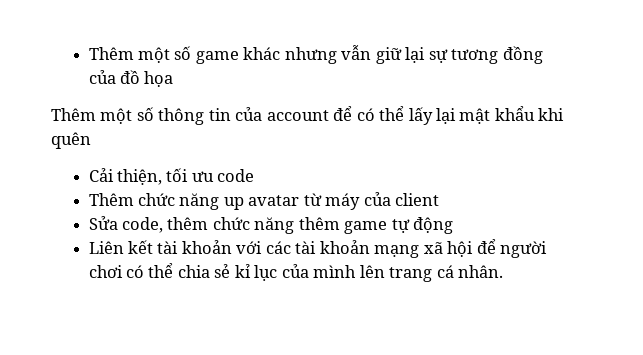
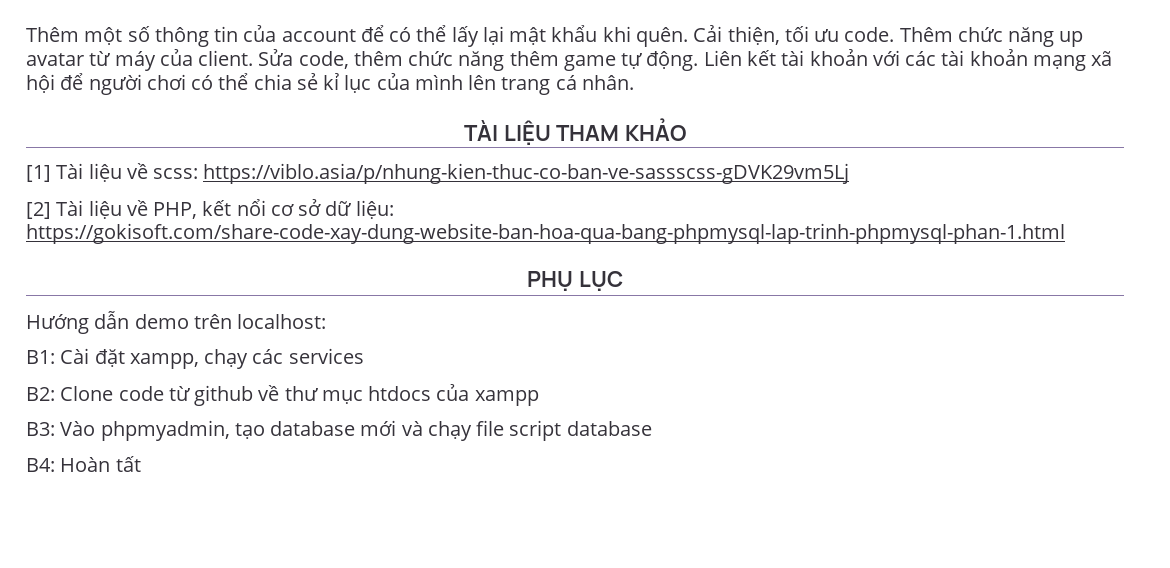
- Thêm một số game khác nhưng vẫn giữ lại sự tương đồng của đồ họa
- Thêm một số thông tin của account để có thể lấy lại mật khẩu khi quên
- Cải thiện, tối ưu code
- Thêm chức năng up avatar từ máy của client
- Sửa code, thêm chức năng thêm game tự động
- Liên kết tài khoản với các tài khoản mạng xã hội để người chơi có thể chia sẻ kỉ lục của mình lên trang cá nhân.
+ Thêm một số thông tin của account để có thể lấy lại mật khẩu khi quên. Cải thiện, tối ưu code. Thêm chức năng up avatar từ máy của client. Sửa code, thêm chức năng thêm game tự động. Liên kết tài khoản với các tài khoản mạng xã hội để người chơi có thể chia sẻ kỉ lục của mình lên trang cá nhân.
+ TÀI LIỆU THAM KHẢO
+ [1] Tài liệu về scss: https://viblo.asia/p/nhung-kien-thuc-co-ban-ve-sassscss-gDVK29vm5Lj
+ [2] Tài liệu về PHP, kết nổi cơ sở dữ liệu: https://gokisoft.com/share-code-xay-dung-website-ban-hoa-qua-bang-phpmysql-lap-trinh-phpmysql-phan-1.html
+ PHỤ LỤC
+ Hướng dẫn demo trên localhost:
+ B1: Cài đặt xampp, chạy các services
+ B2: Clone code từ github về thư mục htdocs của xampp
+ B3: Vào phpmyadmin, tạo database mới và chạy file script database
+ B4: Hoàn tất

